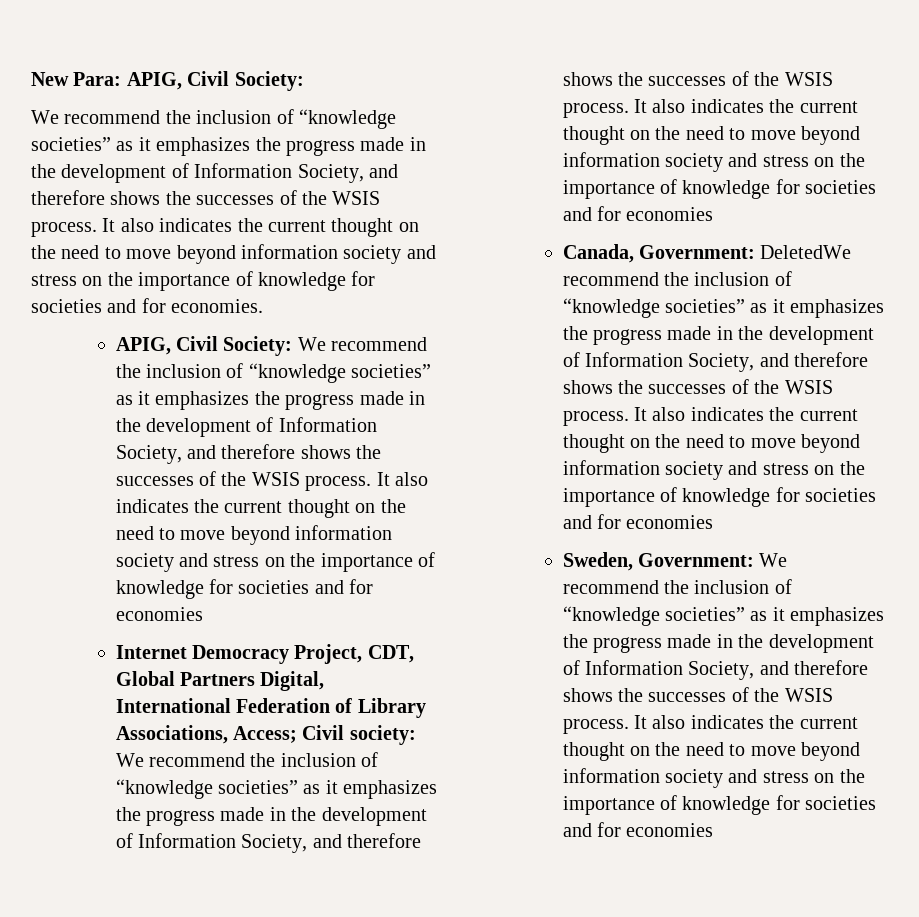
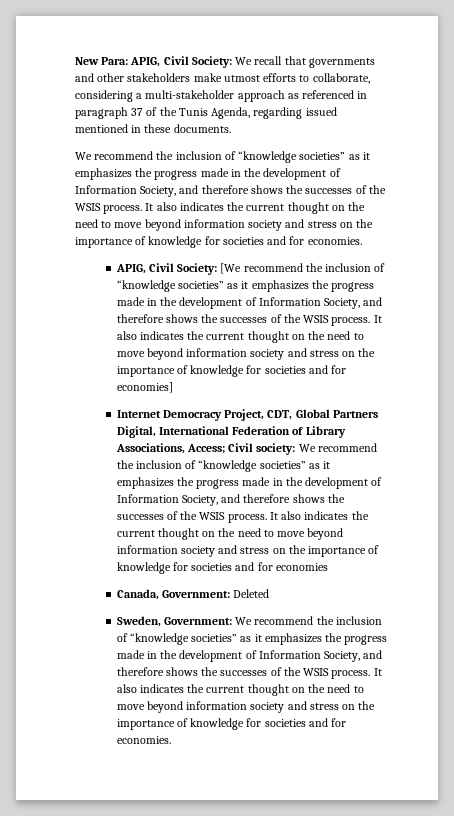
- New Para: APIG, Civil Society:
+ New Para: APIG, Civil Society: We recall that governments and other stakeholders make utmost efforts to collaborate, considering a multi-stakeholder approach as referenced in paragraph 37 of the Tunis Agenda, regarding issued mentioned in these documents.
- APIG, Civil Society: We recommend the inclusion of “knowledge societies” as it emphasizes the progress made in the development of Information Society, and therefore shows the successes of the WSIS process. It also indicates the current thought on the need to move beyond information society and stress on the importance of knowledge for societies and for economies
+ APIG, Civil Society: [We recommend the inclusion of “knowledge societies” as it emphasizes the progress made in the development of Information Society, and therefore shows the successes of the WSIS process. It also indicates the current thought on the need to move beyond information society and stress on the importance of knowledge for societies and for economies]
- Canada, Government: DeletedWe recommend the inclusion of “knowledge societies” as it emphasizes the progress made in the development of Information Society, and therefore shows the successes of the WSIS process. It also indicates the current thought on the need to move beyond information society and stress on the importance of knowledge for societies and for economies
+ Canada, Government: Deleted
- Sweden, Government: We recommend the inclusion of “knowledge societies” as it emphasizes the progress made in the development of Information Society, and therefore shows the successes of the WSIS process. It also indicates the current thought on the need to move beyond information society and stress on the importance of knowledge for societies and for economies
+ Sweden, Government: We recommend the inclusion of “knowledge societies” as it emphasizes the progress made in the development of Information Society, and therefore shows the successes of the WSIS process. It also indicates the current thought on the need to move beyond information society and stress on the importance of knowledge for societies and for economies.

